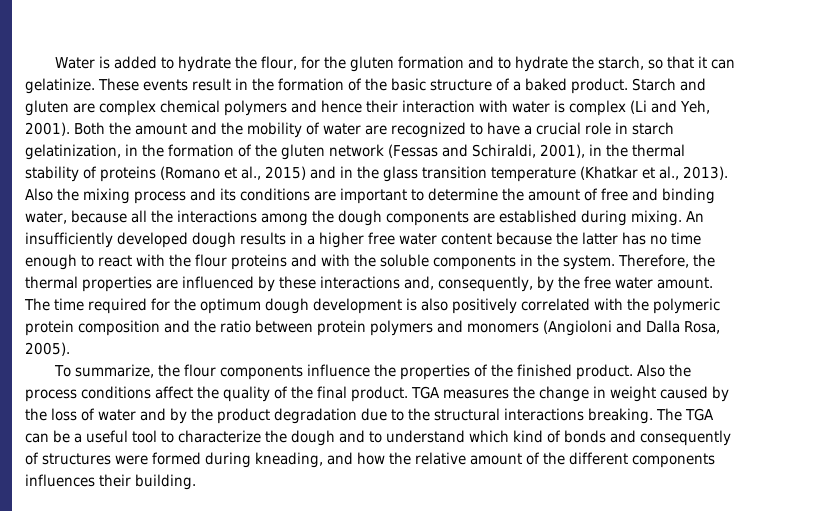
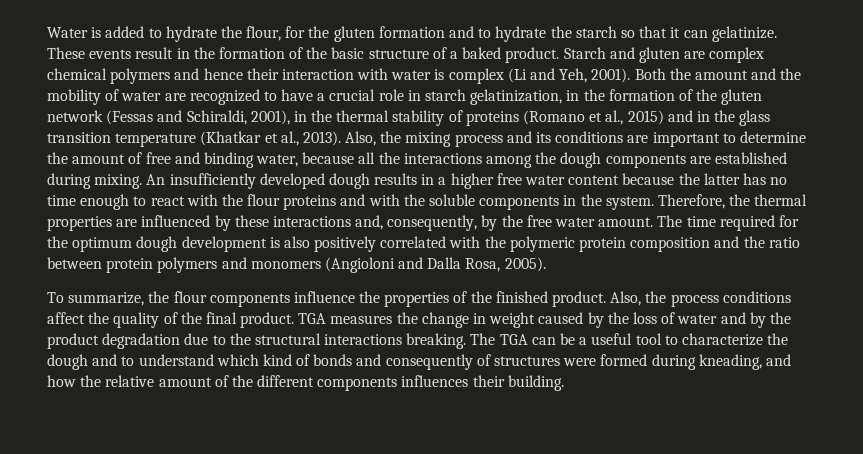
- Water is added to hydrate the flour, for the gluten formation and to hydrate the starch, so that it can gelatinize.
+ Water is added to hydrate the flour, for the gluten formation and to hydrate the starch so that it can gelatinize.
- Also the mixing process and its conditions are important to determine the amount of free and binding water, because all the interactions among the dough components are established during mixing.
+ Also, the mixing process and its conditions are important to determine the amount of free and binding water, because all the interactions among the dough components are established during mixing.
- Also the process conditions affect the quality of the final product.
+ Also, the process conditions affect the quality of the final product.

